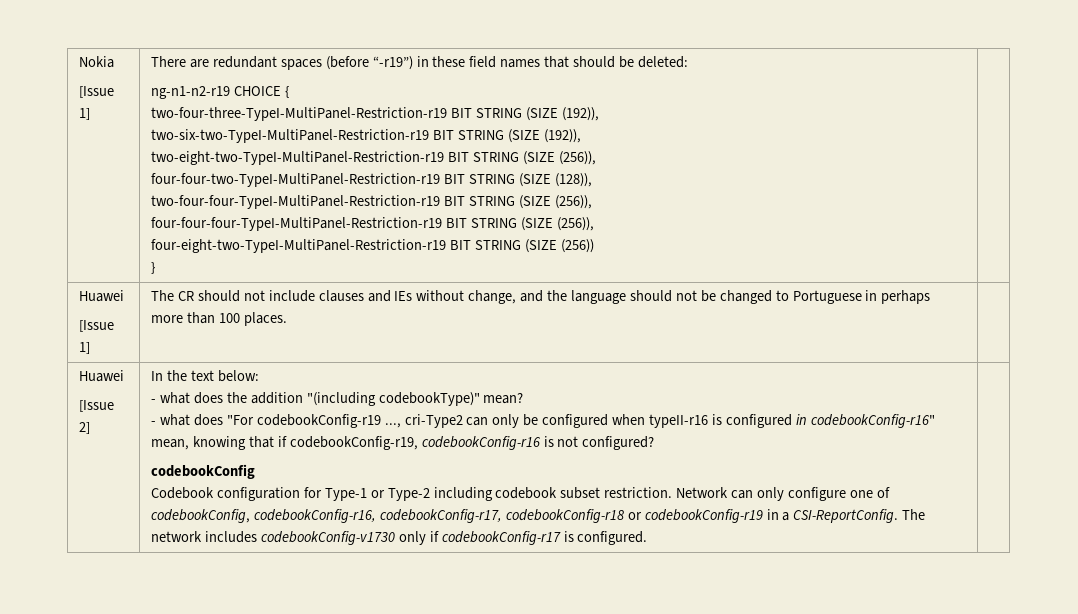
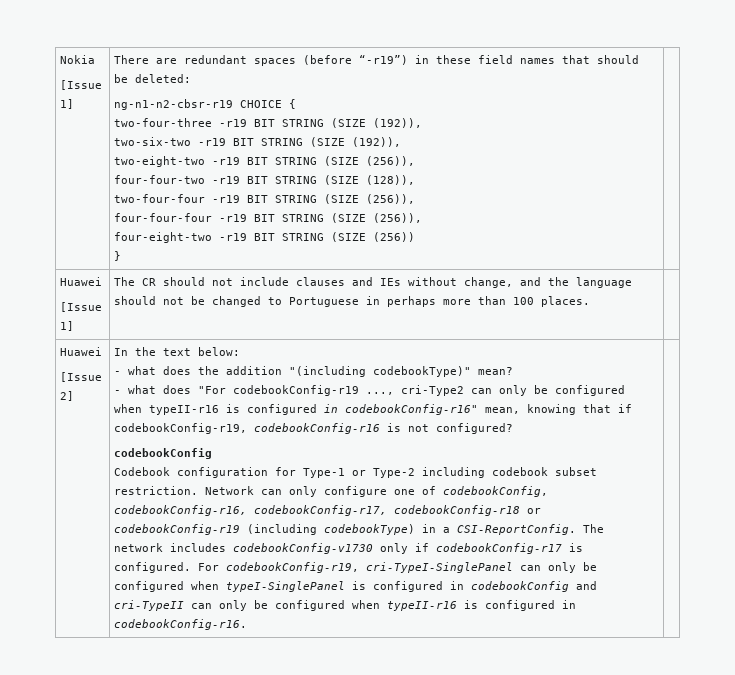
- ng-n1-n2-r19 CHOICE {
+ ng-n1-n2-cbsr-r19 CHOICE {
- two-four-three-TypeI-MultiPanel-Restriction-r19 BIT STRING (SIZE (192)),
- two-six-two-TypeI-MultiPanel-Restriction-r19 BIT STRING (SIZE (192)),
- two-eight-two-TypeI-MultiPanel-Restriction-r19 BIT STRING (SIZE (256)),
- four-four-two-TypeI-MultiPanel-Restriction-r19 BIT STRING (SIZE (128)),
+ two-four-three -r19 BIT STRING (SIZE (192)),
+ two-six-two -r19 BIT STRING (SIZE (192)),
+ two-eight-two -r19 BIT STRING (SIZE (256)),
+ four-four-two -r19 BIT STRING (SIZE (128)),
- two-four-four-TypeI-MultiPanel-Restriction-r19 BIT STRING (SIZE (256)),
- four-four-four-TypeI-MultiPanel-Restriction-r19 BIT STRING (SIZE (256)),
- four-eight-two-TypeI-MultiPanel-Restriction-r19 BIT STRING (SIZE (256))
+ two-four-four -r19 BIT STRING (SIZE (256)),
+ four-four-four -r19 BIT STRING (SIZE (256)),
+ four-eight-two -r19 BIT STRING (SIZE (256))
- Network can only configure one of codebookConfig, codebookConfig-r16, codebookConfig-r17, codebookConfig-r18 or codebookConfig-r19 in a CSI-ReportConfig.
+ Network can only configure one of codebookConfig, codebookConfig-r16, codebookConfig-r17, codebookConfig-r18 or codebookConfig-r19 (including codebookType) in a CSI-ReportConfig.
+ For codebookConfig-r19, cri-TypeI-SinglePanel can only be configured when typeI-SinglePanel is configured in codebookConfig and cri-TypeII can only be configured when typeII-r16 is configured in codebookConfig-r16.

